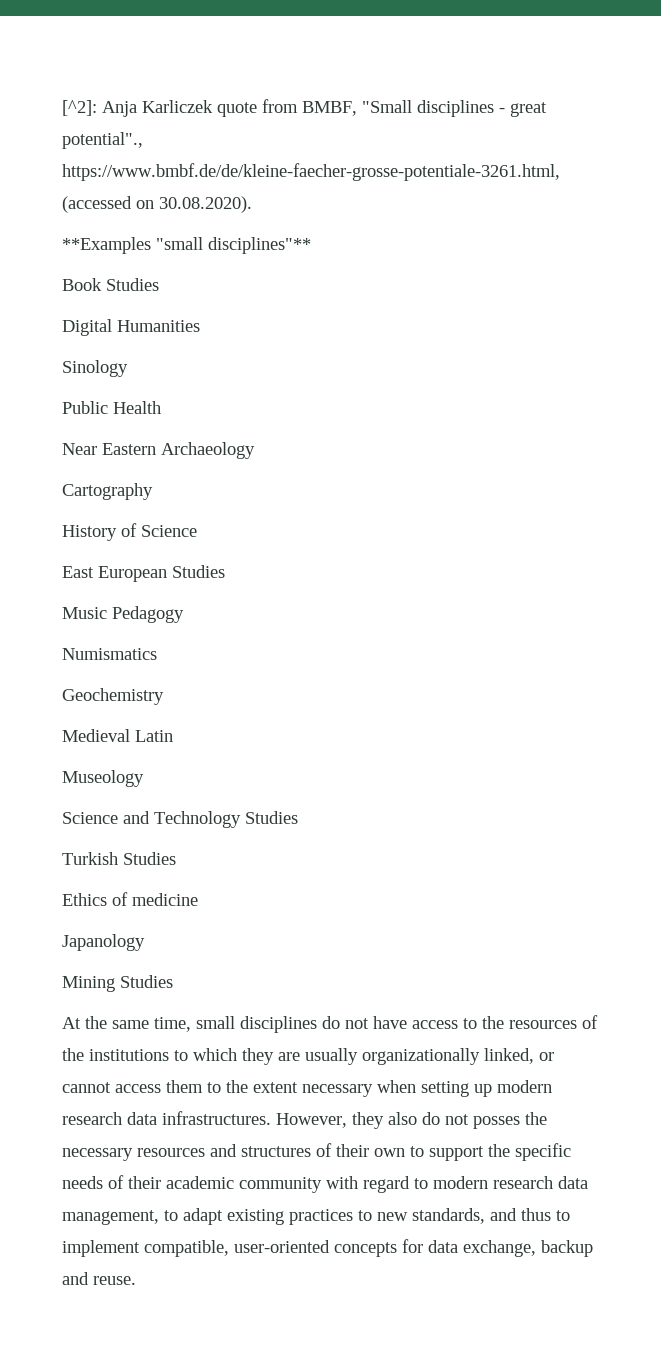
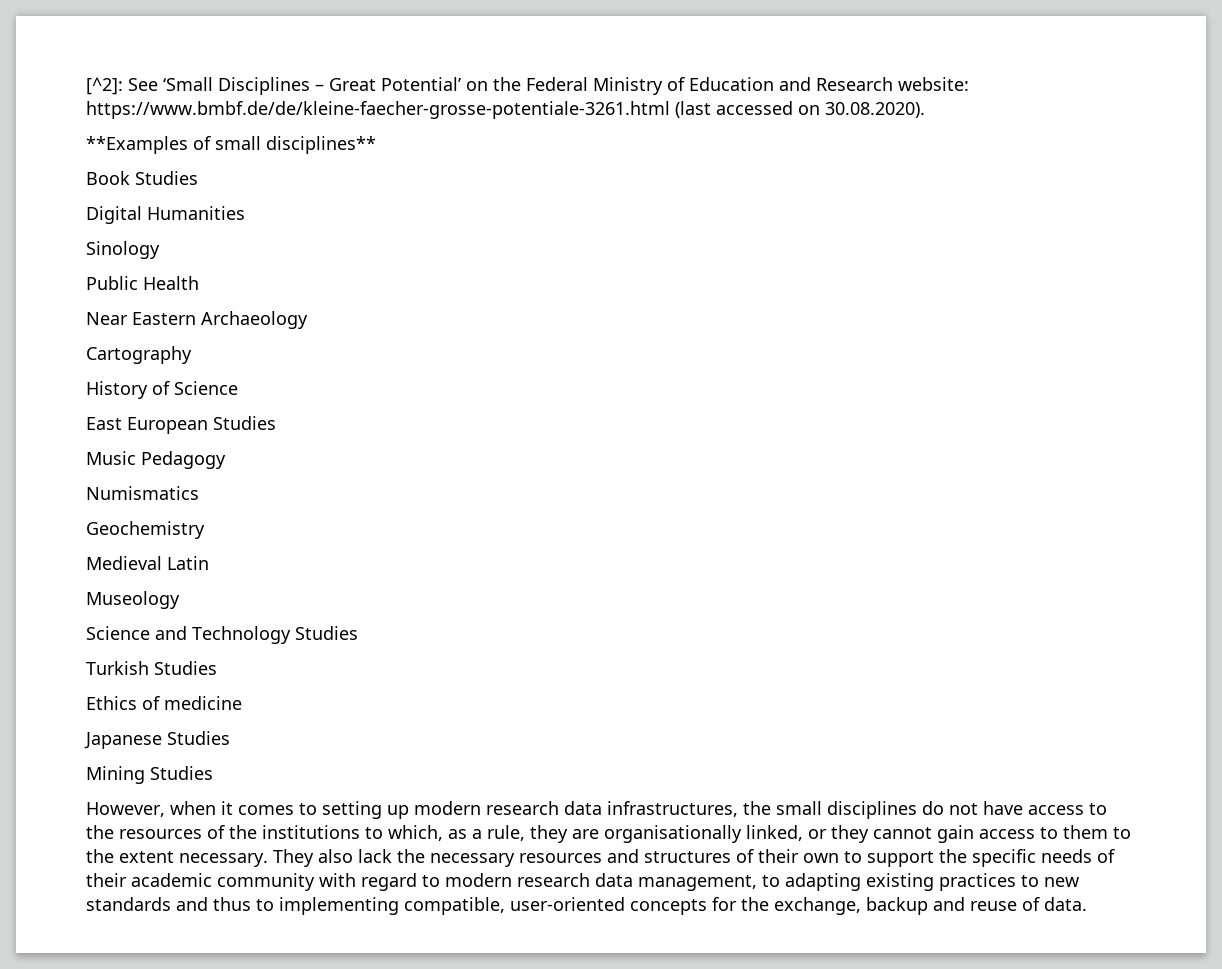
- [^2]: Anja Karliczek quote from BMBF, "Small disciplines - great potential"., https://www.bmbf.de/de/kleine-faecher-grosse-potentiale-3261.html, (accessed on 30.08.2020).
+ [^2]: See ‘Small Disciplines – Great Potential’ on the Federal Ministry of Education and Research website: https://www.bmbf.de/de/kleine-faecher-grosse-potentiale-3261.html (last accessed on 30.08.2020).
- **Examples "small disciplines"**
+ **Examples of small disciplines**
- Japanology
+ Japanese Studies
- At the same time, small disciplines do not have access to the resources of the institutions to which they are usually organizationally linked, or cannot access them to the extent necessary when setting up modern research data infrastructures. However, they also do not posses the necessary resources and structures of their own to support the specific needs of their academic community with regard to modern research data management, to adapt existing practices to new standards, and thus to implement compatible, user-oriented concepts for data exchange, backup and reuse.
+ However, when it comes to setting up modern research data infrastructures, the small disciplines do not have access to the resources of the institutions to which, as a rule, they are organisationally linked, or they cannot gain access to them to the extent necessary. They also lack the necessary resources and structures of their own to support the specific needs of their academic community with regard to modern research data management, to adapting existing practices to new standards and thus to implementing compatible, user-oriented concepts for the exchange, backup and reuse of data.

